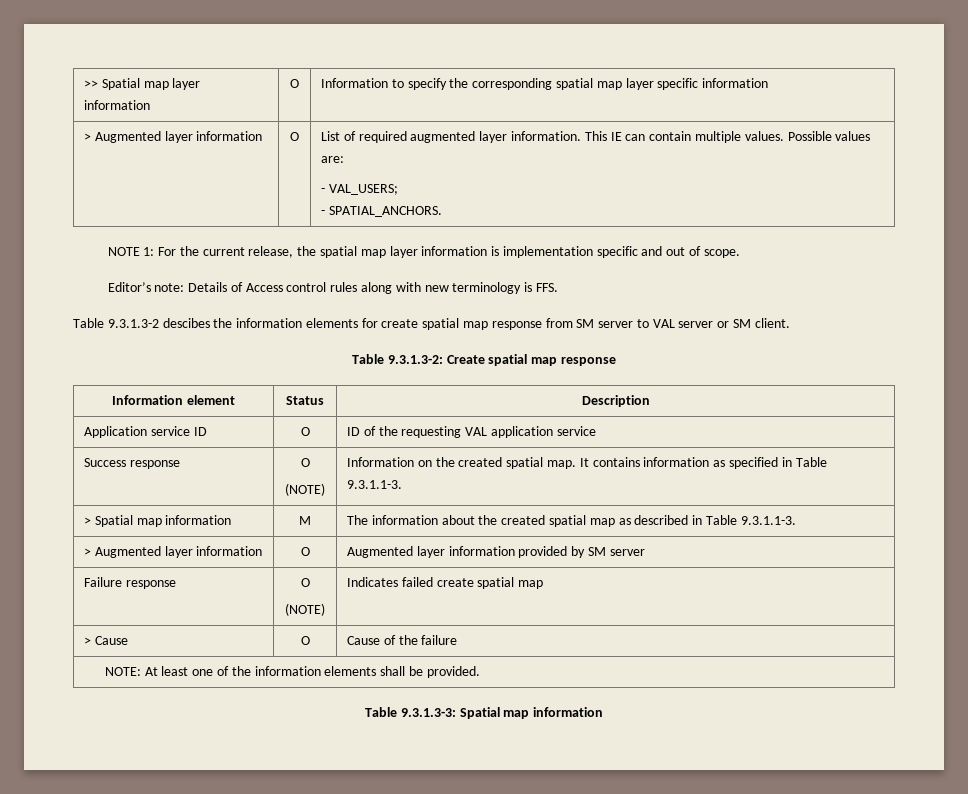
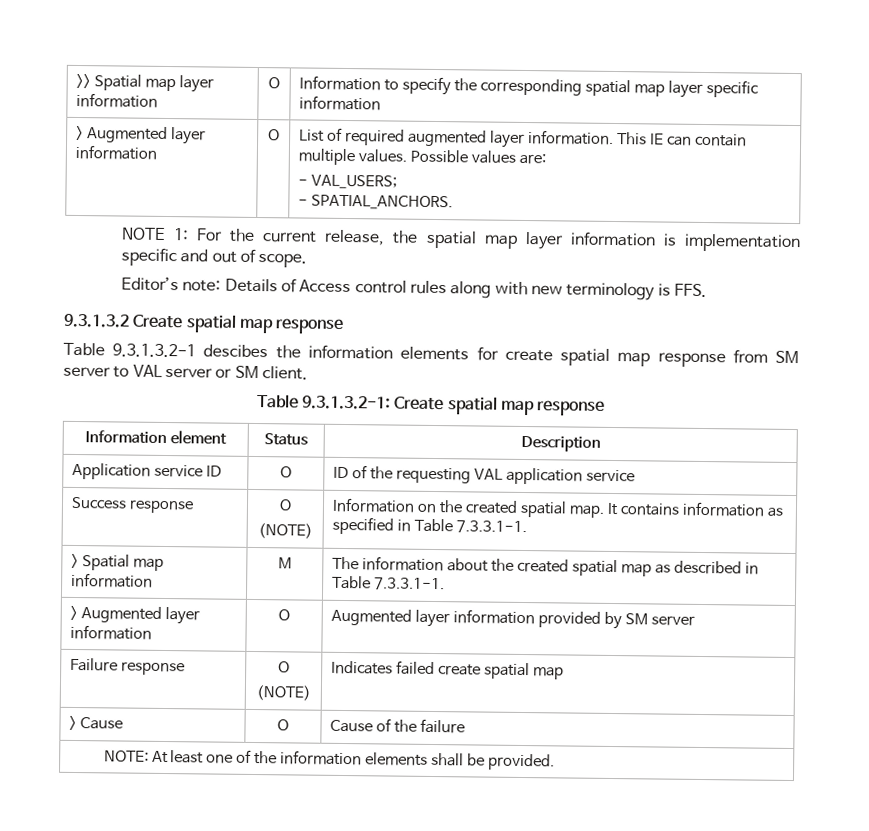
- Table 9.3.1.3-2 descibes the information elements for create spatial map response from SM server to VAL server or SM client.
+ 9.3.1.3.2 Create spatial map response
+ Table 9.3.1.3.2-1 descibes the information elements for create spatial map response from SM server to VAL server or SM client.
- Table 9.3.1.3-2: Create spatial map response
+ Table 9.3.1.3.2-1: Create spatial map response
  Success response | O
- (NOTE) | Information on the created spatial map. It contains information as specified in Table 9.3.1.1-3.
+ (NOTE) | Information on the created spatial map. It contains information as specified in Table 7.3.3.1-1.
- > Spatial map information | M | The information about the created spatial map as described in Table 9.3.1.1-3.
+ > Spatial map information | M | The information about the created spatial map as described in Table 7.3.3.1-1.
- Table 9.3.1.3-3: Spatial map information

